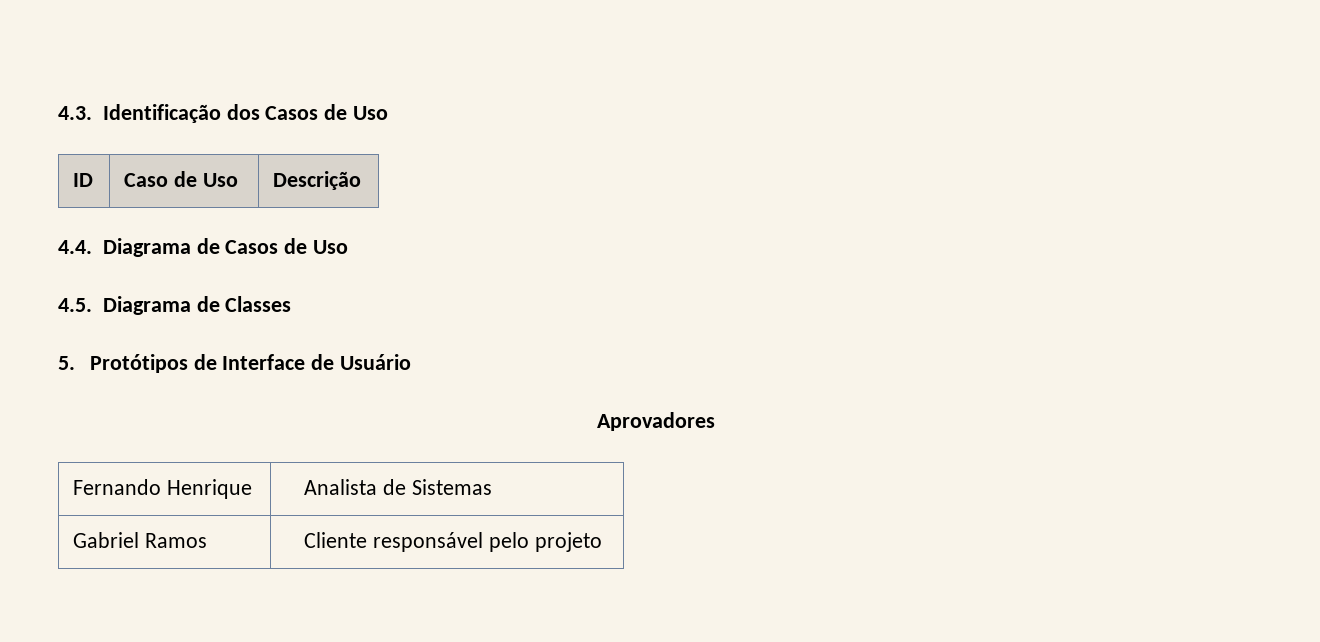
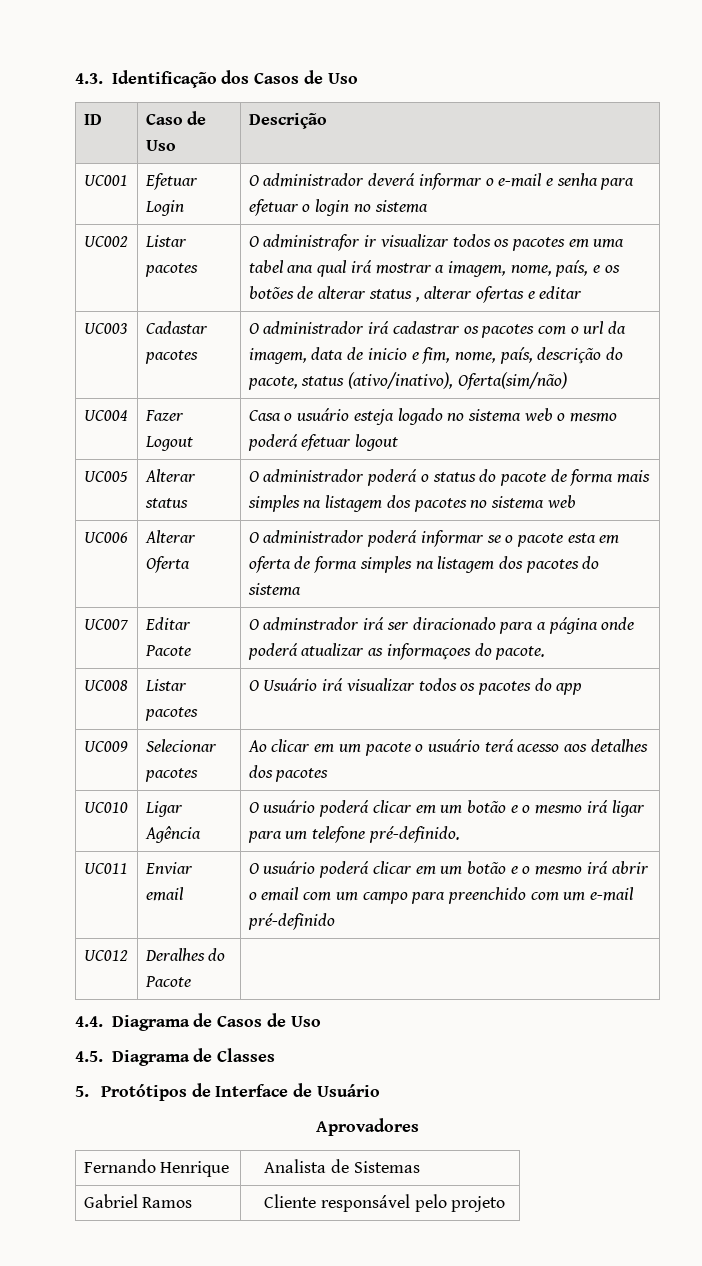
+ UC001 | Efetuar Login | O administrador deverá informar o e-mail e senha para efetuar o login no sistema
+ UC002 | Listar pacotes | O administrafor ir visualizar todos os pacotes em uma tabel ana qual irá mostrar a imagem, nome, país, e os botões de alterar status , alterar ofertas e editar
+ UC003 | Cadastar pacotes | O administrador irá cadastrar os pacotes com o url da imagem, data de inicio e fim, nome, país, descrição do pacote, status (ativo/inativo), Oferta(sim/não)
+ UC004 | Fazer Logout | Casa o usuário esteja logado no sistema web o mesmo poderá efetuar logout
+ UC005 | Alterar status | O administrador poderá o status do pacote de forma mais simples na listagem dos pacotes no sistema web
+ UC006 | Alterar Oferta | O administrador poderá informar se o pacote esta em oferta de forma simples na listagem dos pacotes do sistema
+ UC007 | Editar Pacote | O adminstrador irá ser diracionado para a página onde poderá atualizar as informaçoes do pacote.
+ UC008 | Listar pacotes | O Usuário irá visualizar todos os pacotes do app
+ UC009 | Selecionar pacotes | Ao clicar em um pacote o usuário terá acesso aos detalhes dos pacotes
+ UC010 | Ligar Agência | O usuário poderá clicar em um botão e o mesmo irá ligar para um telefone pré-definido.
+ UC011 | Enviar email | O usuário poderá clicar em um botão e o mesmo irá abrir o email com um campo para preenchido com um e-mail pré-definido
+ UC012 | Deralhes do Pacote |

